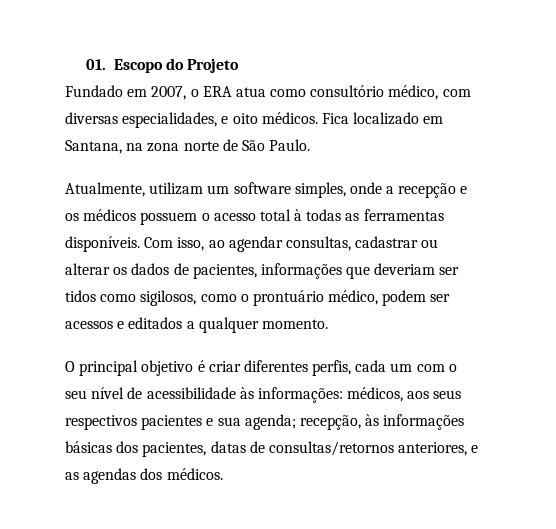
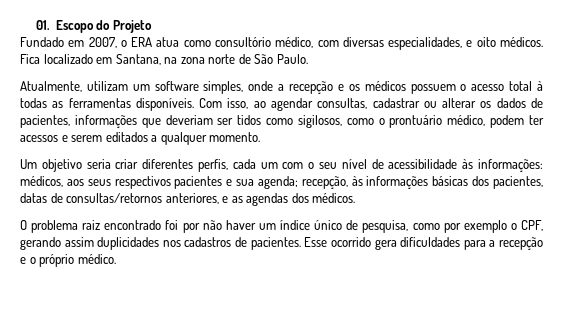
- Com isso, ao agendar consultas, cadastrar ou alterar os dados de pacientes, informações que deveriam ser tidos como sigilosos, como o prontuário médico, podem ser acessos e editados a qualquer momento.
+ Com isso, ao agendar consultas, cadastrar ou alterar os dados de pacientes, informações que deveriam ser tidos como sigilosos, como o prontuário médico, podem ter acessos e serem editados a qualquer momento.
- O principal objetivo é criar diferentes perfis, cada um com o seu nível de acessibilidade às informações: médicos, aos seus respectivos pacientes e sua agenda; recepção, às informações básicas dos pacientes, datas de consultas/retornos anteriores, e as agendas dos médicos.
+ Um objetivo seria criar diferentes perfis, cada um com o seu nível de acessibilidade às informações: médicos, aos seus respectivos pacientes e sua agenda; recepção, às informações básicas dos pacientes, datas de consultas/retornos anteriores, e as agendas dos médicos.
+ O problema raiz encontrado foi por não haver um índice único de pesquisa, como por exemplo o CPF, gerando assim duplicidades nos cadastros de pacientes. Esse ocorrido gera dificuldades para a recepção e o próprio médico.

